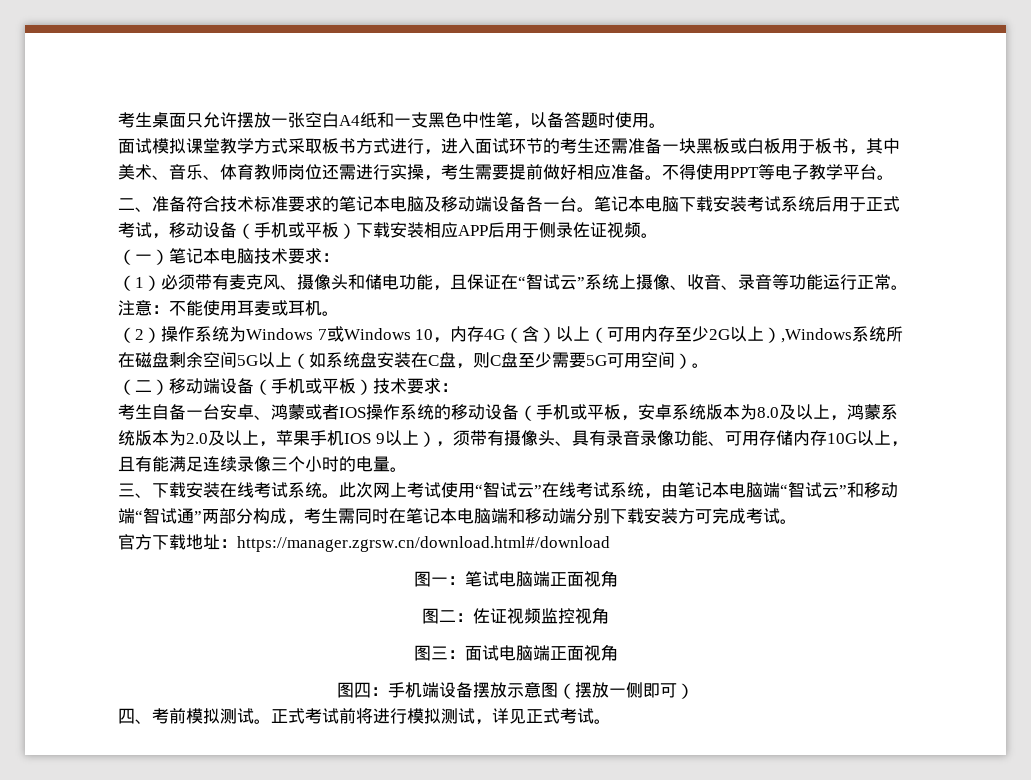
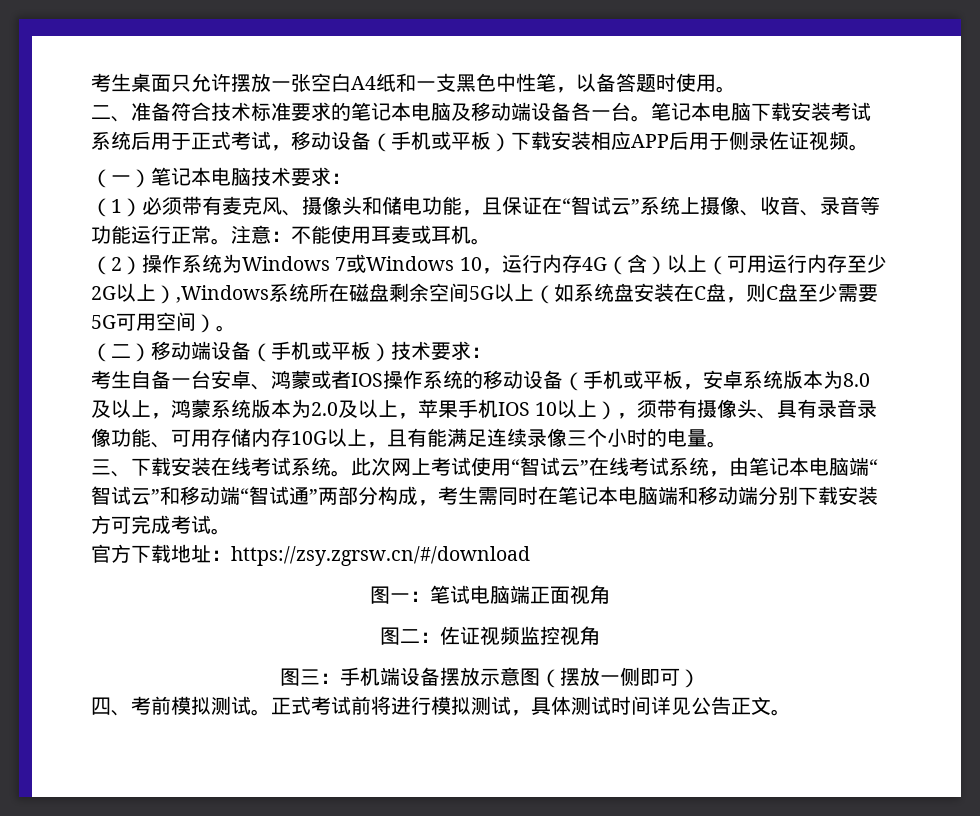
- 面试模拟课堂教学方式采取板书方式进行，进入面试环节的考生还需准备一块黑板或白板用于板书，其中美术、音乐、体育教师岗位还需进行实操，考生需要提前做好相应准备。不得使用PPT等电子教学平台。
- （2）操作系统为Windows 7或Windows 10，内存4G（含）以上（可用内存至少2G以上）,Windows系统所在磁盘剩余空间5G以上（如系统盘安装在C盘，则C盘至少需要5G可用空间）。
+ （2）操作系统为Windows 7或Windows 10，运行内存4G（含）以上（可用运行内存至少2G以上）,Windows系统所在磁盘剩余空间5G以上（如系统盘安装在C盘，则C盘至少需要5G可用空间）。
- 考生自备一台安卓、鸿蒙或者IOS操作系统的移动设备（手机或平板，安卓系统版本为8.0及以上，鸿蒙系统版本为2.0及以上，苹果手机IOS 9以上），须带有摄像头、具有录音录像功能、可用存储内存10G以上，且有能满足连续录像三个小时的电量。
+ 考生自备一台安卓、鸿蒙或者IOS操作系统的移动设备（手机或平板，安卓系统版本为8.0及以上，鸿蒙系统版本为2.0及以上，苹果手机IOS 10以上），须带有摄像头、具有录音录像功能、可用存储内存10G以上，且有能满足连续录像三个小时的电量。
- 官方下载地址：https://manager.zgrsw.cn/download.html#/download
+ 官方下载地址：https://zsy.zgrsw.cn/#/download
- 图三：面试电脑端正面视角
- 图四：手机端设备摆放示意图（摆放一侧即可）
+ 图三：手机端设备摆放示意图（摆放一侧即可）
- 正式考试前将进行模拟测试，详见正式考试。
+ 正式考试前将进行模拟测试，具体测试时间详见公告正文。

